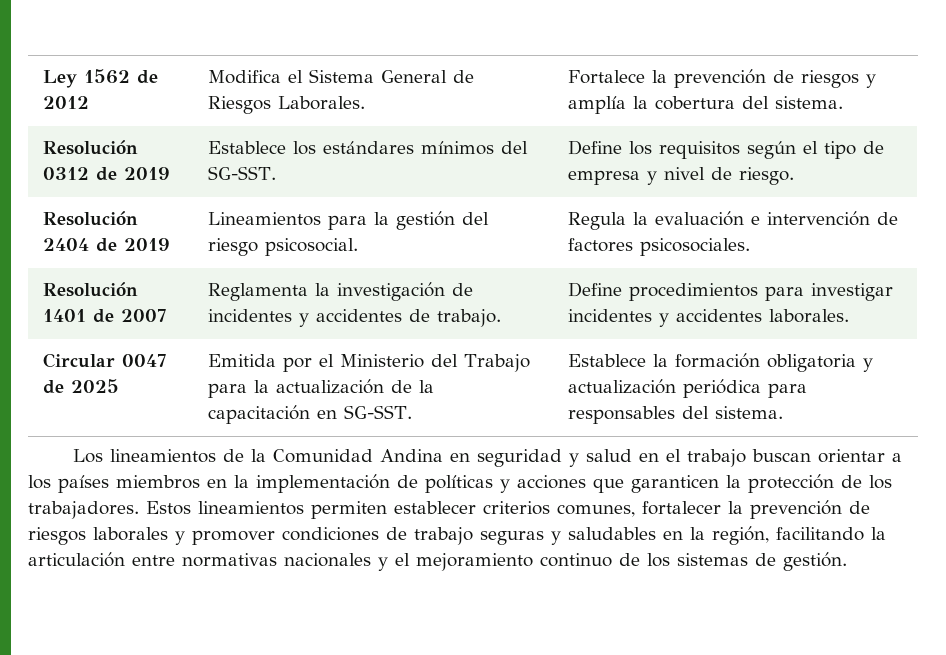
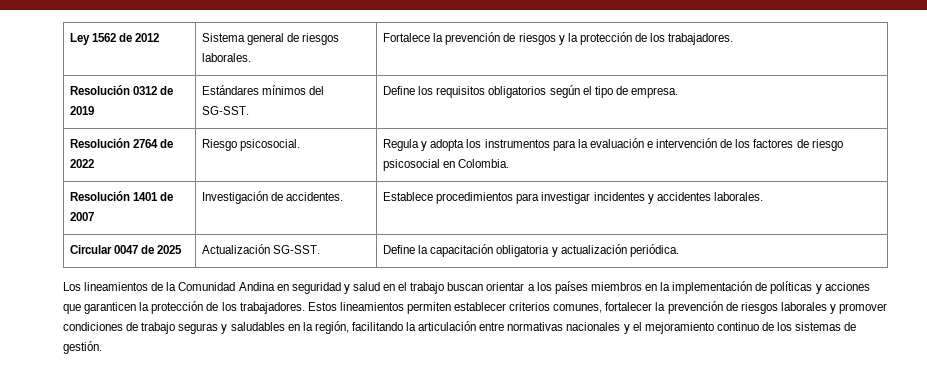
- Ley 1562 de 2012 | Modifica el Sistema General de Riesgos Laborales. | Fortalece la prevención de riesgos y amplía la cobertura del sistema.
+ Ley 1562 de 2012 | Sistema general de riesgos laborales. | Fortalece la prevención de riesgos y la protección de los trabajadores.
- Resolución 0312 de 2019 | Establece los estándares mínimos del SG-SST. | Define los requisitos según el tipo de empresa y nivel de riesgo.
- Resolución 2404 de 2019 | Lineamientos para la gestión del riesgo psicosocial. | Regula la evaluación e intervención de factores psicosociales.
- Resolución 1401 de 2007 | Reglamenta la investigación de incidentes y accidentes de trabajo. | Define procedimientos para investigar incidentes y accidentes laborales.
+ Resolución 0312 de 2019 | Estándares mínimos del SG-SST. | Define los requisitos obligatorios según el tipo de empresa.
+ Resolución 2764 de 2022 | Riesgo psicosocial. | Regula y adopta los instrumentos para la evaluación e intervención de los factores de riesgo psicosocial en Colombia.
+ Resolución 1401 de 2007 | Investigación de accidentes. | Establece procedimientos para investigar incidentes y accidentes laborales.
- Circular 0047 de 2025 | Emitida por el Ministerio del Trabajo para la actualización de la capacitación en SG-SST. | Establece la formación obligatoria y actualización periódica para responsables del sistema.
+ Circular 0047 de 2025 | Actualización SG-SST. | Define la capacitación obligatoria y actualización periódica.

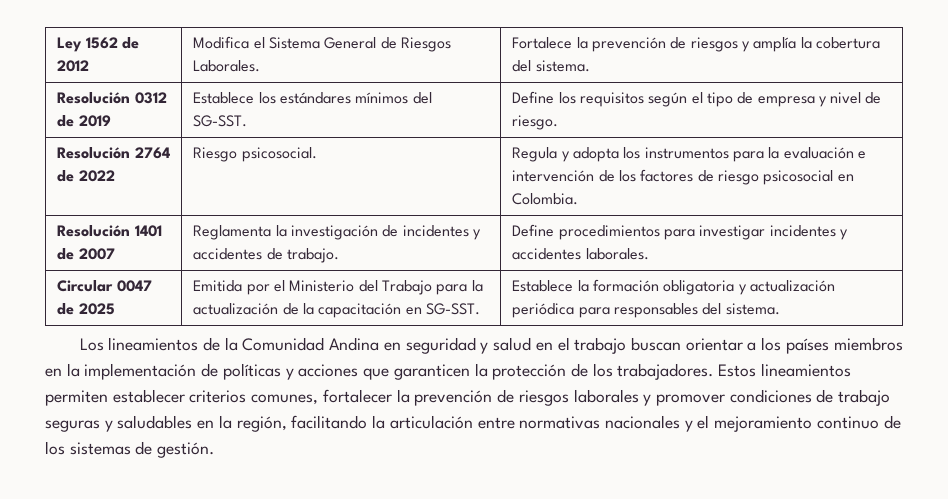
- Ley 1562 de 2012 | Sistema general de riesgos laborales. | Fortalece la prevención de riesgos y la protección de los trabajadores.
+ Ley 1562 de 2012 | Modifica el Sistema General de Riesgos Laborales. | Fortalece la prevención de riesgos y amplía la cobertura del sistema.
- Resolución 0312 de 2019 | Estándares mínimos del SG-SST. | Define los requisitos obligatorios según el tipo de empresa.
+ Resolución 0312 de 2019 | Establece los estándares mínimos del SG-SST. | Define los requisitos según el tipo de empresa y nivel de riesgo.
- Resolución 1401 de 2007 | Investigación de accidentes. | Establece procedimientos para investigar incidentes y accidentes laborales.
+ Resolución 1401 de 2007 | Reglamenta la investigación de incidentes y accidentes de trabajo. | Define procedimientos para investigar incidentes y accidentes laborales.
- Circular 0047 de 2025 | Actualización SG-SST. | Define la capacitación obligatoria y actualización periódica.
+ Circular 0047 de 2025 | Emitida por el Ministerio del Trabajo para la actualización de la capacitación en SG-SST. | Establece la formación obligatoria y actualización periódica para responsables del sistema.

